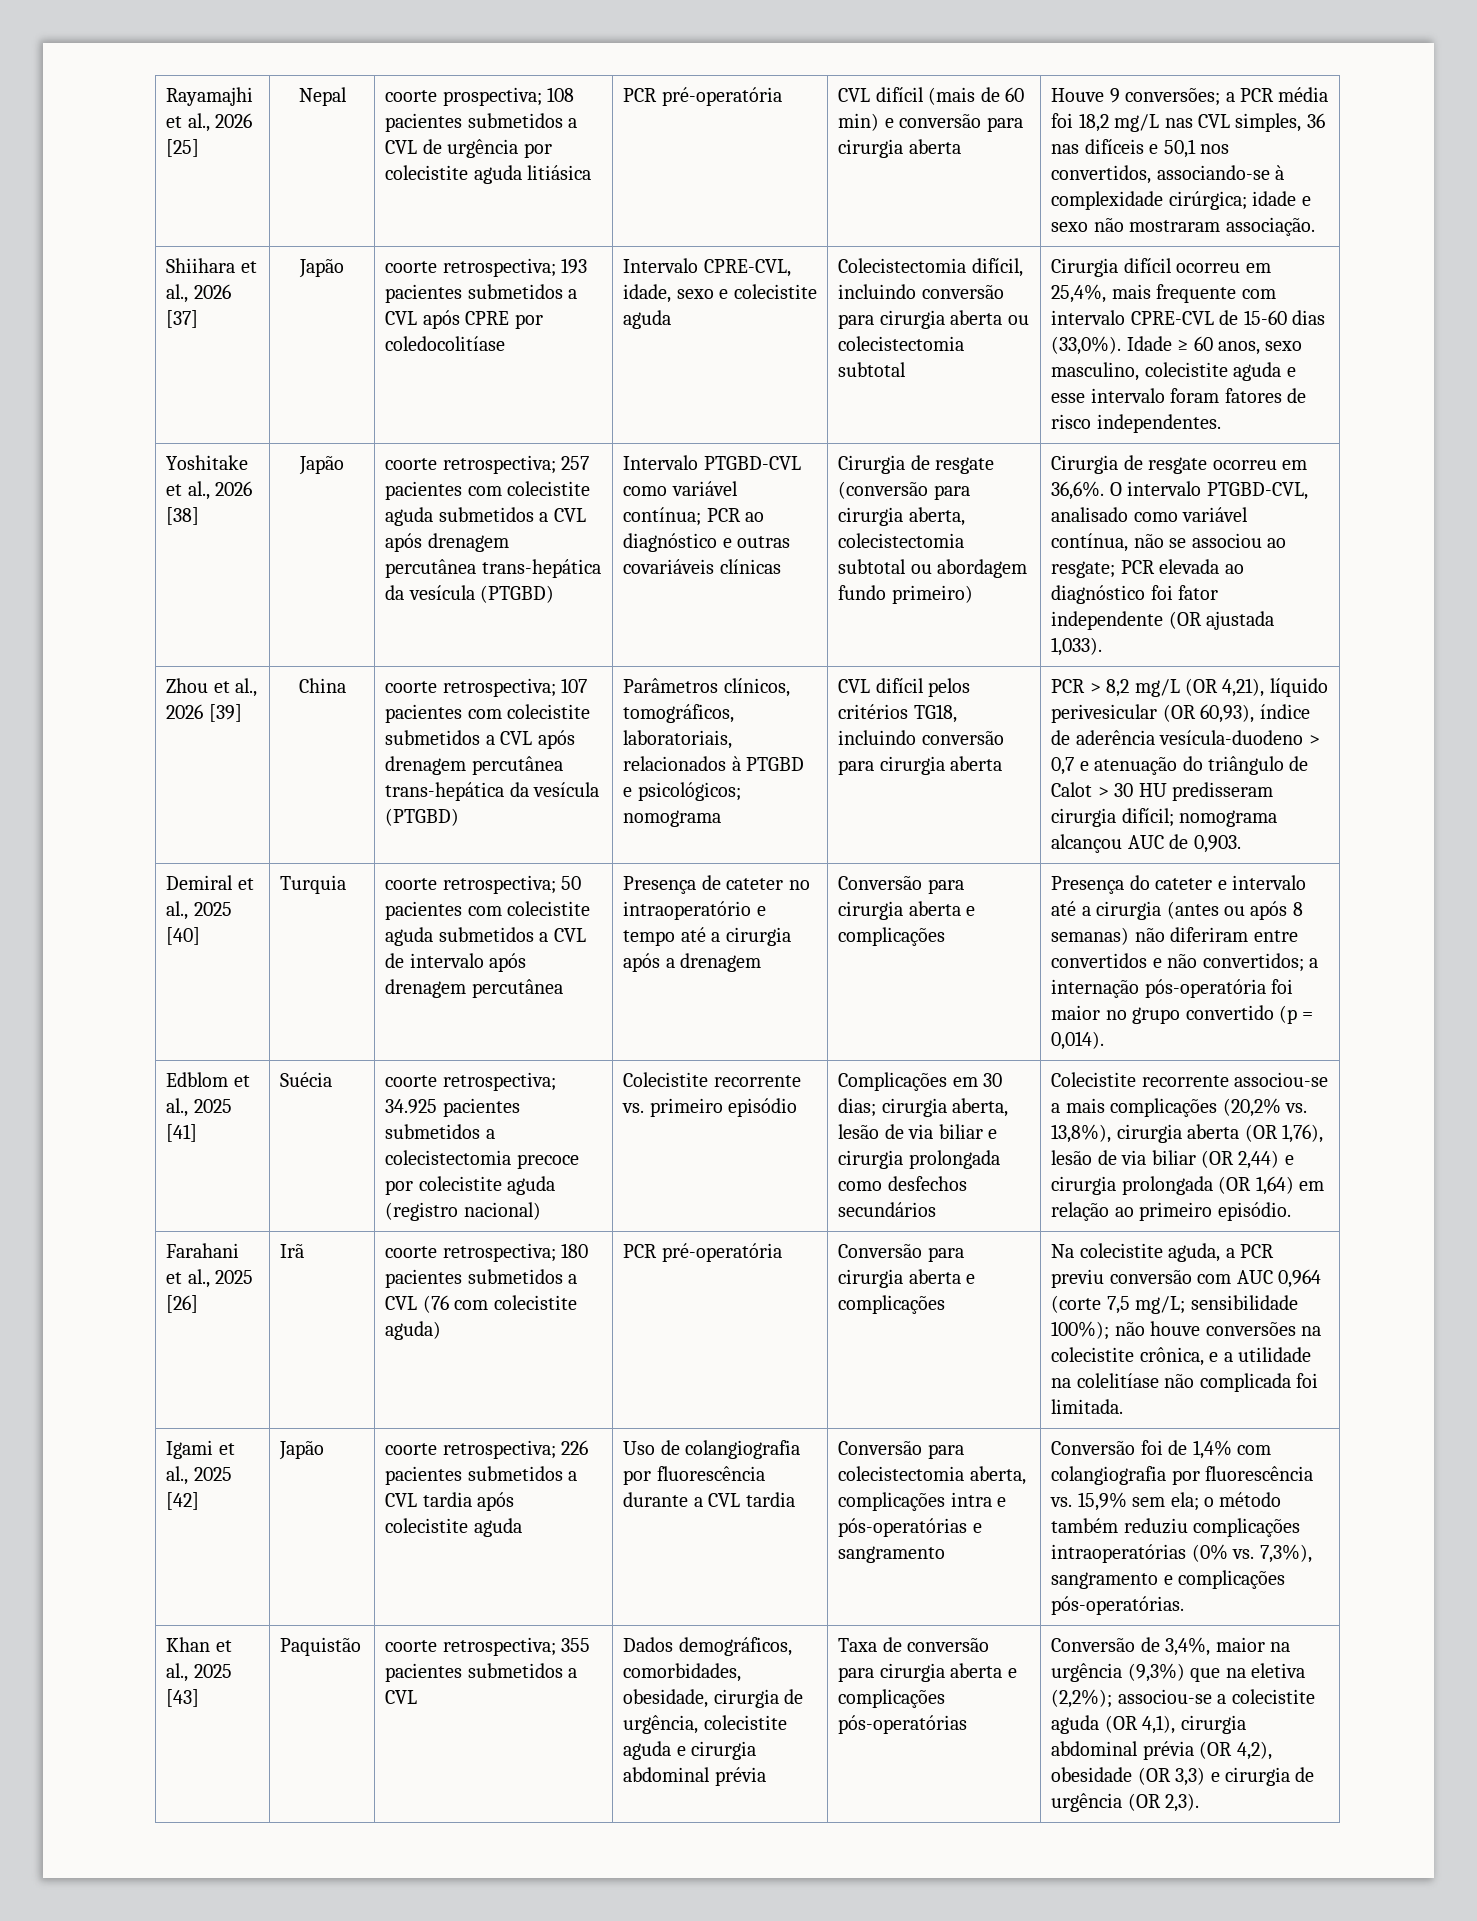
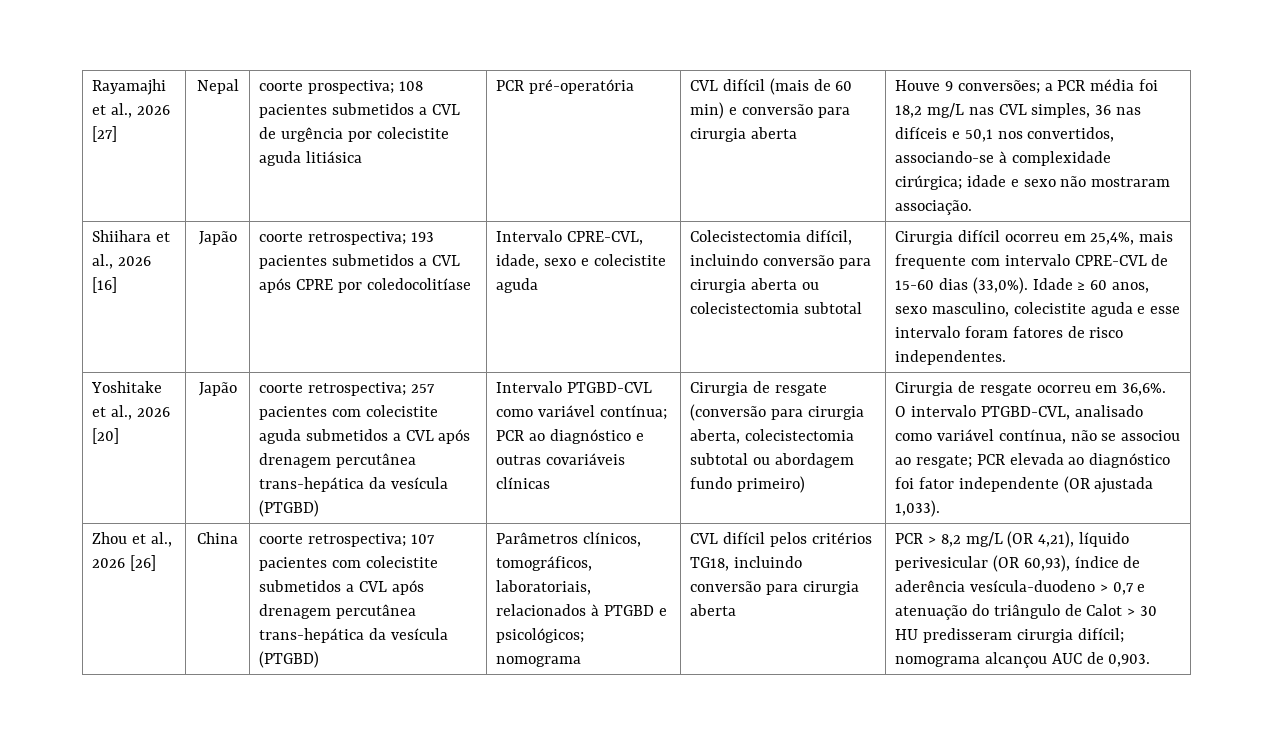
- Rayamajhi et al., 2026 [25]
+ Rayamajhi et al., 2026 [27]
- Shiihara et al., 2026 [37]
+ Shiihara et al., 2026 [16]
- Yoshitake et al., 2026 [38]
+ Yoshitake et al., 2026 [20]
- Zhou et al., 2026 [39]
+ Zhou et al., 2026 [26]
- Demiral et al., 2025 [40] | Turquia | coorte retrospectiva; 50 pacientes com colecistite aguda submetidos a CVL de intervalo após drenagem percutânea | Presença de cateter no intraoperatório e tempo até a cirurgia após a drenagem | Conversão para cirurgia aberta e complicações | Presença do cateter e intervalo até a cirurgia (antes ou após 8 semanas) não diferiram entre convertidos e não convertidos; a internação pós-operatória foi maior no grupo convertido (p = 0,014).
- Edblom et al., 2025 [41] | Suécia | coorte retrospectiva; 34.925 pacientes submetidos a colecistectomia precoce por colecistite aguda (registro nacional) | Colecistite recorrente vs. primeiro episódio | Complicações em 30 dias; cirurgia aberta, lesão de via biliar e cirurgia prolongada como desfechos secundários | Colecistite recorrente associou-se a mais complicações (20,2% vs. 13,8%), cirurgia aberta (OR 1,76), lesão de via biliar (OR 2,44) e cirurgia prolongada (OR 1,64) em relação ao primeiro episódio.
- Farahani et al., 2025 [26] | Irã | coorte retrospectiva; 180 pacientes submetidos a CVL (76 com colecistite aguda) | PCR pré-operatória | Conversão para cirurgia aberta e complicações | Na colecistite aguda, a PCR previu conversão com AUC 0,964 (corte 7,5 mg/L; sensibilidade 100%); não houve conversões na colecistite crônica, e a utilidade na colelitíase não complicada foi limitada.
- Igami et al., 2025 [42] | Japão | coorte retrospectiva; 226 pacientes submetidos a CVL tardia após colecistite aguda | Uso de colangiografia por fluorescência durante a CVL tardia | Conversão para colecistectomia aberta, complicações intra e pós-operatórias e sangramento | Conversão foi de 1,4% com colangiografia por fluorescência vs. 15,9% sem ela; o método também reduziu complicações intraoperatórias (0% vs. 7,3%), sangramento e complicações pós-operatórias.
- Khan et al., 2025 [43] | Paquistão | coorte retrospectiva; 355 pacientes submetidos a CVL | Dados demográficos, comorbidades, obesidade, cirurgia de urgência, colecistite aguda e cirurgia abdominal prévia | Taxa de conversão para cirurgia aberta e complicações pós-operatórias | Conversão de 3,4%, maior na urgência (9,3%) que na eletiva (2,2%); associou-se a colecistite aguda (OR 4,1), cirurgia abdominal prévia (OR 4,2), obesidade (OR 3,3) e cirurgia de urgência (OR 2,3).

